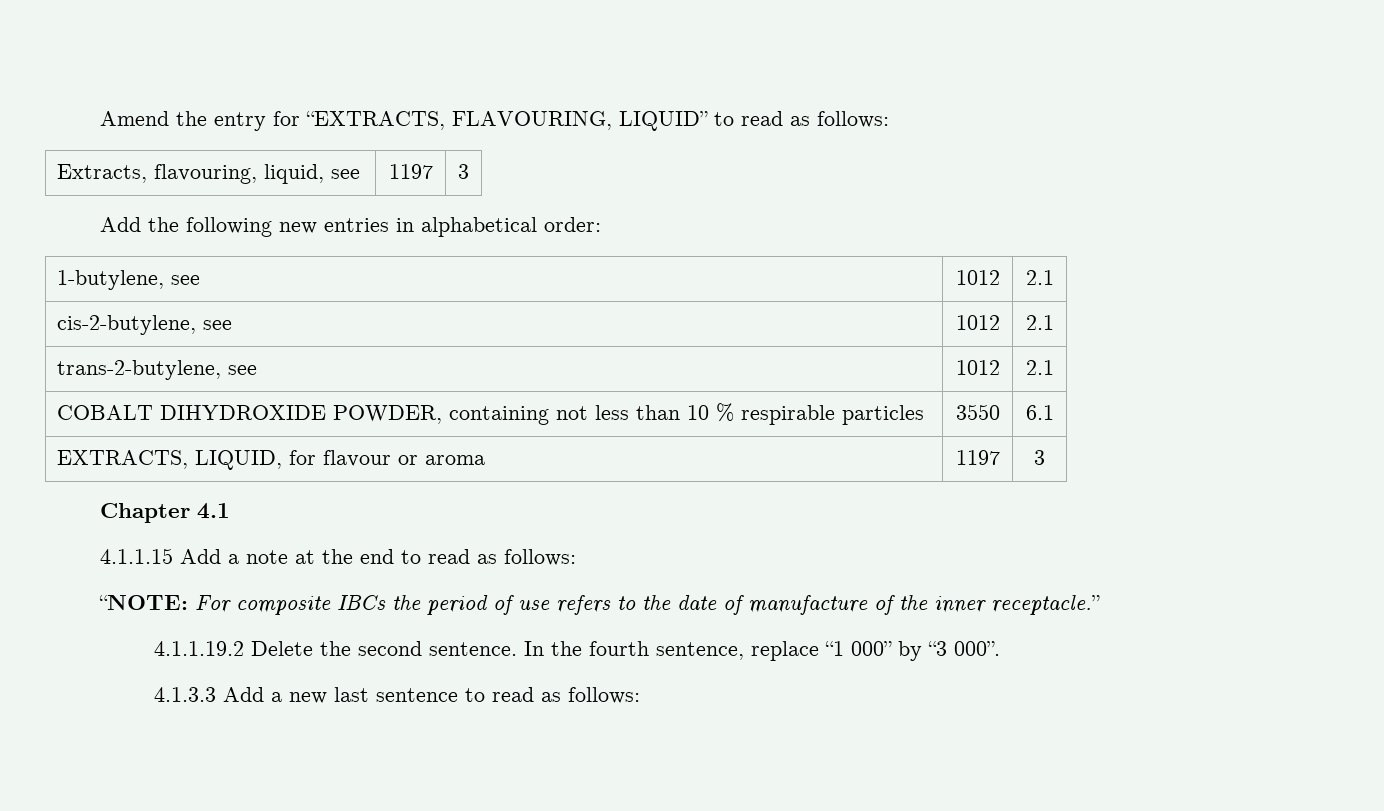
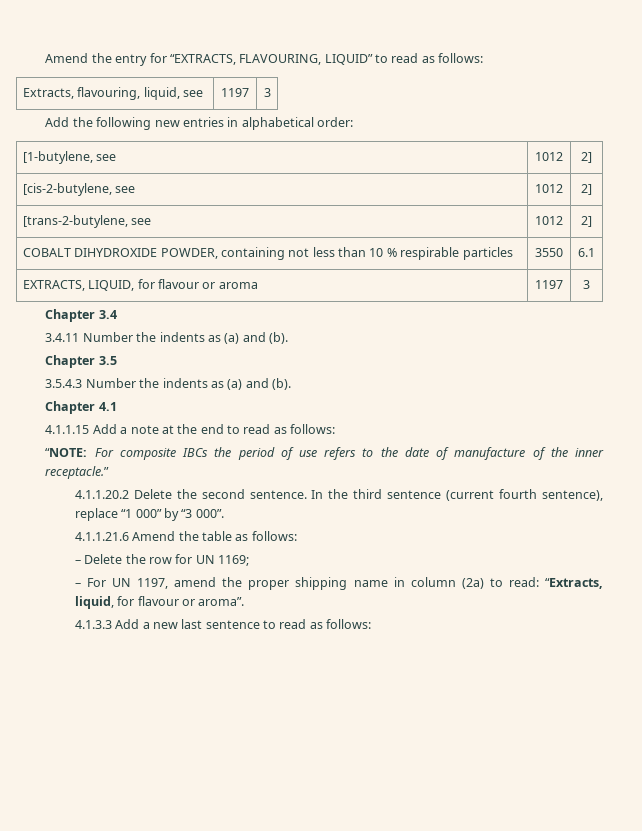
- 1-butylene, see | 1012 | 2.1
- cis-2-butylene, see | 1012 | 2.1
- trans-2-butylene, see | 1012 | 2.1
+ [1-butylene, see | 1012 | 2]
+ [cis-2-butylene, see | 1012 | 2]
+ [trans-2-butylene, see | 1012 | 2]
+ Chapter 3.4
+ 3.4.11 Number the indents as (a) and (b).
+ Chapter 3.5
+ 3.5.4.3 Number the indents as (a) and (b).
- 4.1.1.19.2 Delete the second sentence.
+ 4.1.1.20.2 Delete the second sentence.
- In the fourth sentence, replace “1 000” by “3 000”.
+ In the third sentence (current fourth sentence), replace “1 000” by “3 000”.
+ 4.1.1.21.6 Amend the table as follows:
+ – Delete the row for UN 1169;
+ – For UN 1197, amend the proper shipping name in column (2a) to read: “Extracts, liquid, for flavour or aroma”.

